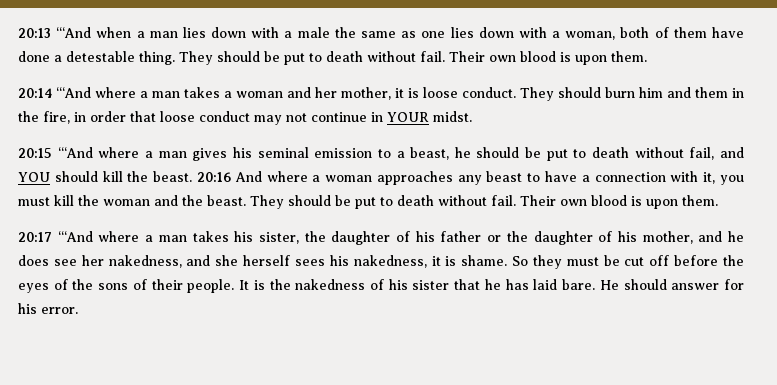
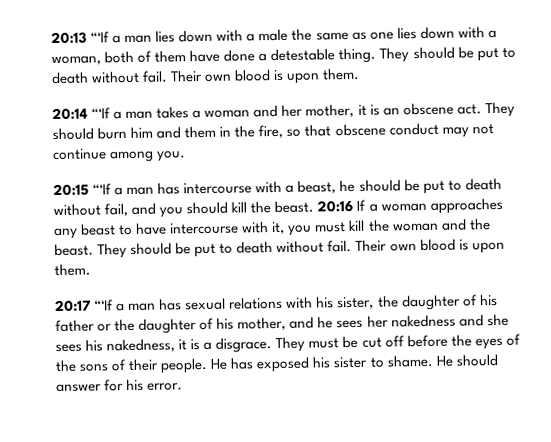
- 20:13 “‘And when a man lies down with a male the same as one lies down with a woman, both of them have done a detestable thing.
+ 20:13 “‘If a man lies down with a male the same as one lies down with a woman, both of them have done a detestable thing.
- 20:14 “‘And where a man takes a woman and her mother, it is loose conduct.
+ 20:14 “‘If a man takes a woman and her mother, it is an obscene act.
- They should burn him and them in the fire, in order that loose conduct may not continue in YOUR midst.
- 20:15 “‘And where a man gives his seminal emission to a beast, he should be put to death without fail, and YOU should kill the beast.
+ They should burn him and them in the fire, so that obscene conduct may not continue among you.
+ 20:15 “‘If a man has intercourse with a beast, he should be put to death without fail, and you should kill the beast.
- 20:16 And where a woman approaches any beast to have a connection with it, you must kill the woman and the beast.
+ 20:16 If a woman approaches any beast to have intercourse with it, you must kill the woman and the beast.
- 20:17 “‘And where a man takes his sister, the daughter of his father or the daughter of his mother, and he does see her nakedness, and she herself sees his nakedness, it is shame. So they must be cut off before the eyes of the sons of their people.
+ 20:17 “‘If a man has sexual relations with his sister, the daughter of his father or the daughter of his mother, and he sees her nakedness and she sees his nakedness, it is a disgrace. They must be cut off before the eyes of the sons of their people.
- It is the nakedness of his sister that he has laid bare.
+ He has exposed his sister to shame.

